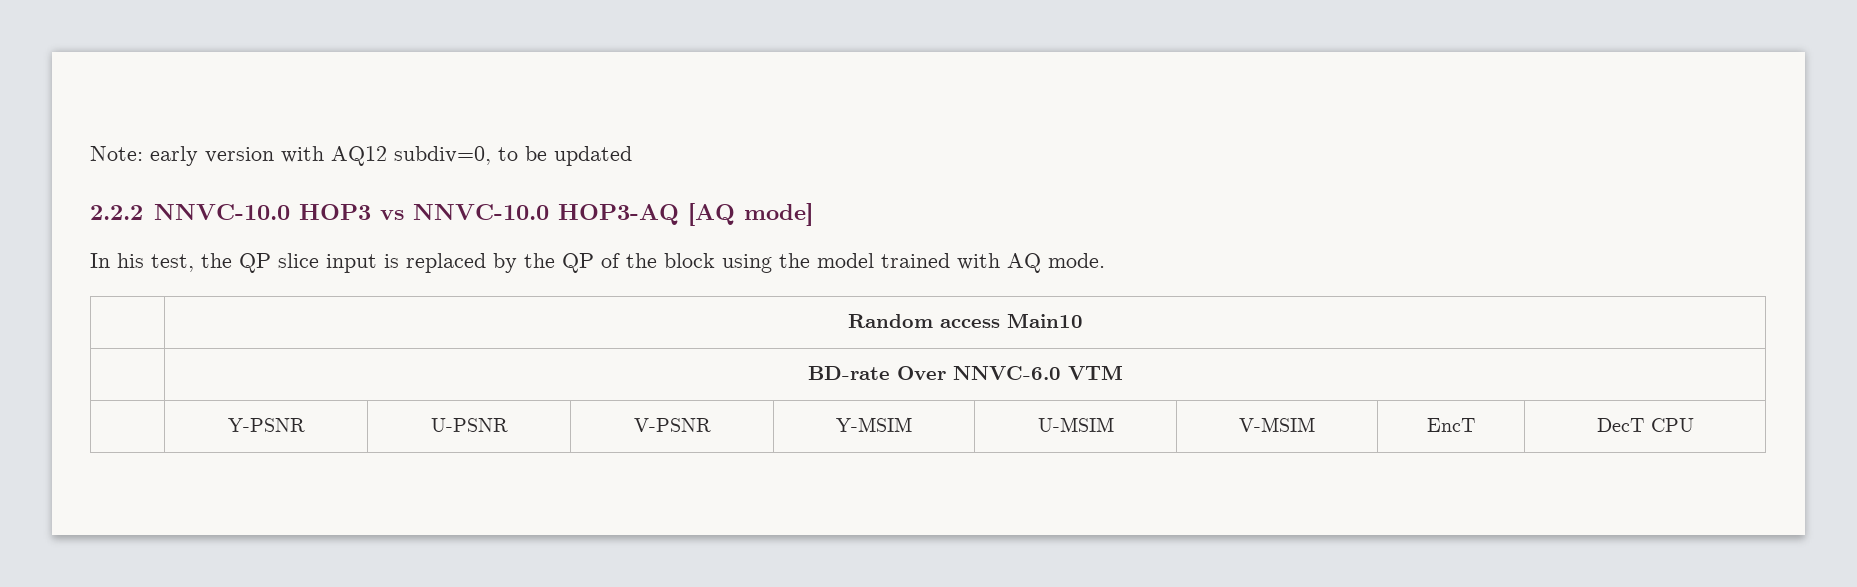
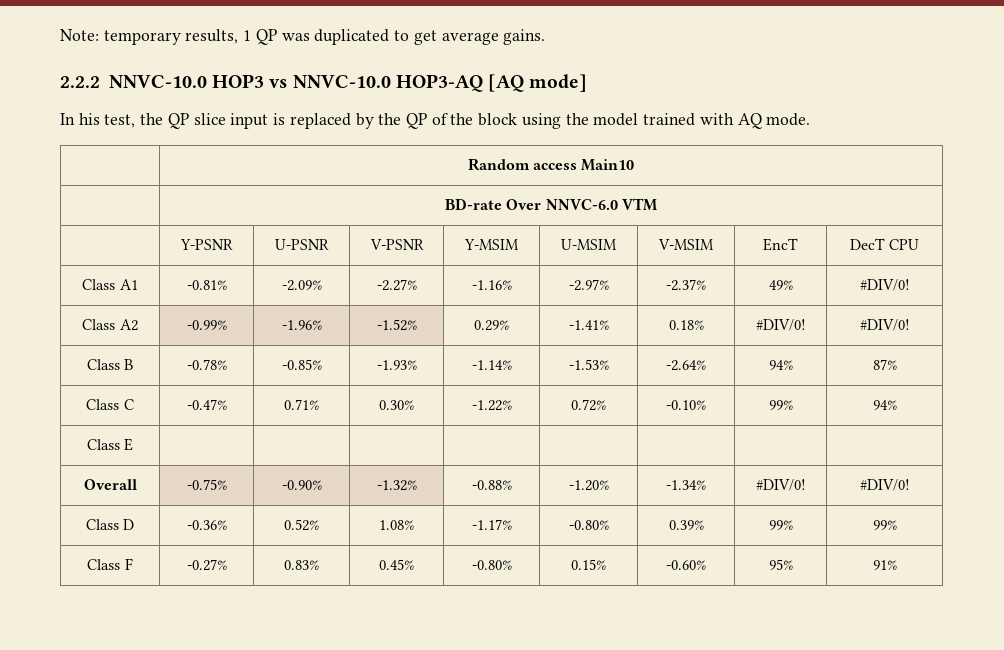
- Note: early version with AQ12 subdiv=0, to be updated
+ Note: temporary results, 1 QP was duplicated to get average gains.
+ Class A1 | -0.81% | -2.09% | -2.27% | -1.16% | -2.97% | -2.37% | 49% | #DIV/0!
+ Class A2 | -0.99% | -1.96% | -1.52% | 0.29% | -1.41% | 0.18% | #DIV/0! | #DIV/0!
+ Class B | -0.78% | -0.85% | -1.93% | -1.14% | -1.53% | -2.64% | 94% | 87%
+ Class C | -0.47% | 0.71% | 0.30% | -1.22% | 0.72% | -0.10% | 99% | 94%
+ Class E | | | | | | | |
+ Overall | -0.75% | -0.90% | -1.32% | -0.88% | -1.20% | -1.34% | #DIV/0! | #DIV/0!
+ Class D | -0.36% | 0.52% | 1.08% | -1.17% | -0.80% | 0.39% | 99% | 99%
+ Class F | -0.27% | 0.83% | 0.45% | -0.80% | 0.15% | -0.60% | 95% | 91%

